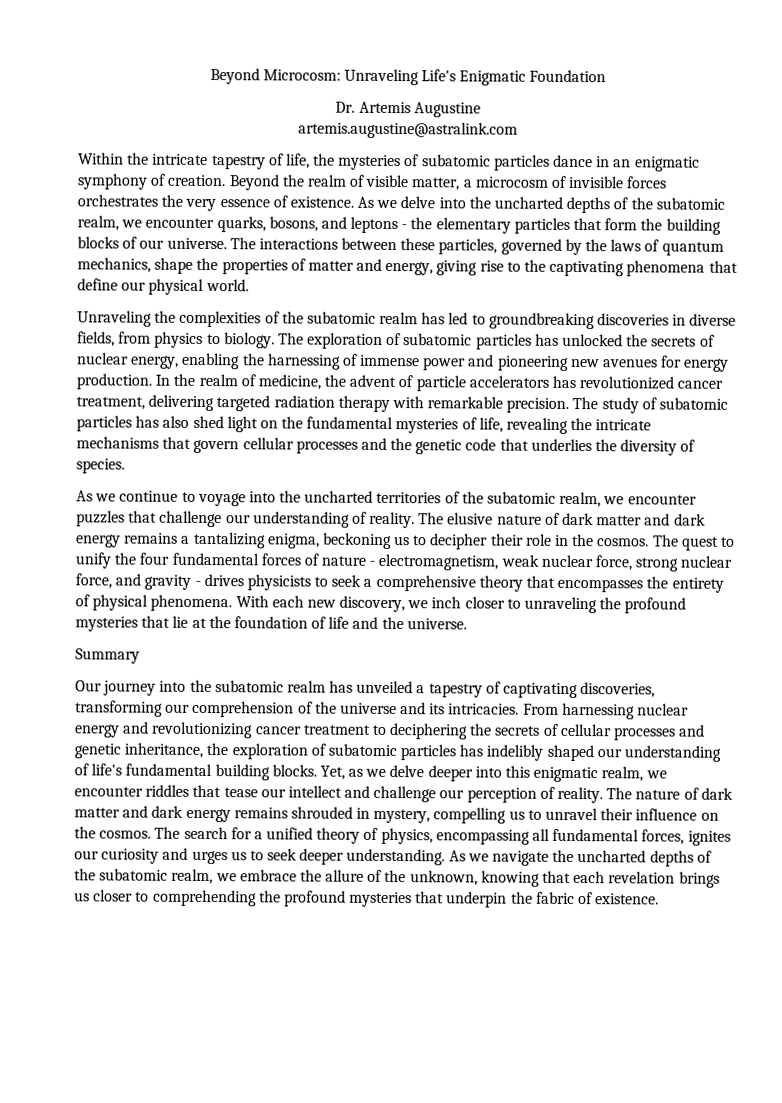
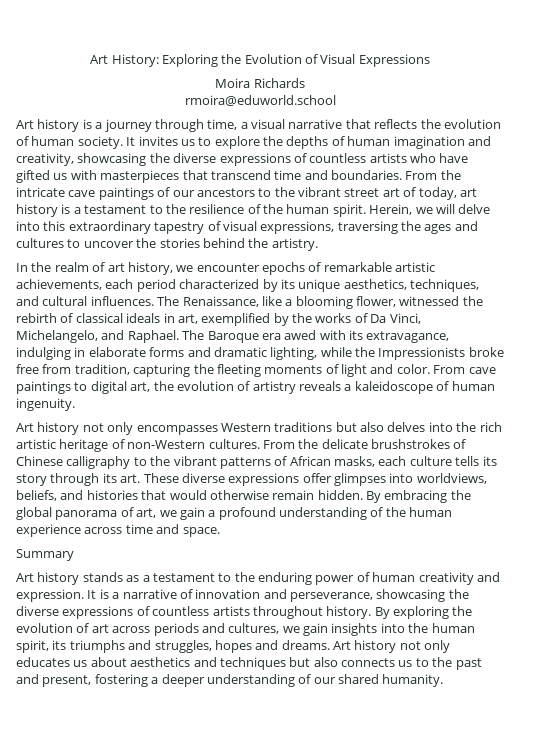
- Beyond Microcosm: Unraveling Life's Enigmatic Foundation
- Dr. Artemis Augustine
- artemis.augustine@astralink.com
- Within the intricate tapestry of life, the mysteries of subatomic particles dance in an enigmatic symphony of creation. Beyond the realm of visible matter, a microcosm of invisible forces orchestrates the very essence of existence. As we delve into the uncharted depths of the subatomic realm, we encounter quarks, bosons, and leptons - the elementary particles that form the building blocks of our universe. The interactions between these particles, governed by the laws of quantum mechanics, shape the properties of matter and energy, giving rise to the captivating phenomena that define our physical world.
- Unraveling the complexities of the subatomic realm has led to groundbreaking discoveries in diverse fields, from physics to biology. The exploration of subatomic particles has unlocked the secrets of nuclear energy, enabling the harnessing of immense power and pioneering new avenues for energy production. In the realm of medicine, the advent of particle accelerators has revolutionized cancer treatment, delivering targeted radiation therapy with remarkable precision. The study of subatomic particles has also shed light on the fundamental mysteries of life, revealing the intricate mechanisms that govern cellular processes and the genetic code that underlies the diversity of species.
- As we continue to voyage into the uncharted territories of the subatomic realm, we encounter puzzles that challenge our understanding of reality. The elusive nature of dark matter and dark energy remains a tantalizing enigma, beckoning us to decipher their role in the cosmos. The quest to unify the four fundamental forces of nature - electromagnetism, weak nuclear force, strong nuclear force, and gravity - drives physicists to seek a comprehensive theory that encompasses the entirety of physical phenomena. With each new discovery, we inch closer to unraveling the profound mysteries that lie at the foundation of life and the universe.
+ Art History: Exploring the Evolution of Visual Expressions
+ Moira Richards
+ rmoira@eduworld.school
+ Art history is a journey through time, a visual narrative that reflects the evolution of human society. It invites us to explore the depths of human imagination and creativity, showcasing the diverse expressions of countless artists who have gifted us with masterpieces that transcend time and boundaries. From the intricate cave paintings of our ancestors to the vibrant street art of today, art history is a testament to the resilience of the human spirit. Herein, we will delve into this extraordinary tapestry of visual expressions, traversing the ages and cultures to uncover the stories behind the artistry.
+ In the realm of art history, we encounter epochs of remarkable artistic achievements, each period characterized by its unique aesthetics, techniques, and cultural influences. The Renaissance, like a blooming flower, witnessed the rebirth of classical ideals in art, exemplified by the works of Da Vinci, Michelangelo, and Raphael. The Baroque era awed with its extravagance, indulging in elaborate forms and dramatic lighting, while the Impressionists broke free from tradition, capturing the fleeting moments of light and color. From cave paintings to digital art, the evolution of artistry reveals a kaleidoscope of human ingenuity.
+ Art history not only encompasses Western traditions but also delves into the rich artistic heritage of non-Western cultures. From the delicate brushstrokes of Chinese calligraphy to the vibrant patterns of African masks, each culture tells its story through its art. These diverse expressions offer glimpses into worldviews, beliefs, and histories that would otherwise remain hidden. By embracing the global panorama of art, we gain a profound understanding of the human experience across time and space.
  Summary
- Our journey into the subatomic realm has unveiled a tapestry of captivating discoveries, transforming our comprehension of the universe and its intricacies. From harnessing nuclear energy and revolutionizing cancer treatment to deciphering the secrets of cellular processes and genetic inheritance, the exploration of subatomic particles has indelibly shaped our understanding of life's fundamental building blocks. Yet, as we delve deeper into this enigmatic realm, we encounter riddles that tease our intellect and challenge our perception of reality. The nature of dark matter and dark energy remains shrouded in mystery, compelling us to unravel their influence on the cosmos. The search for a unified theory of physics, encompassing all fundamental forces, ignites our curiosity and urges us to seek deeper understanding. As we navigate the uncharted depths of the subatomic realm, we embrace the allure of the unknown, knowing that each revelation brings us closer to comprehending the profound mysteries that underpin the fabric of existence.
+ Art history stands as a testament to the enduring power of human creativity and expression. It is a narrative of innovation and perseverance, showcasing the diverse expressions of countless artists throughout history. By exploring the evolution of art across periods and cultures, we gain insights into the human spirit, its triumphs and struggles, hopes and dreams. Art history not only educates us about aesthetics and techniques but also connects us to the past and present, fostering a deeper understanding of our shared humanity.

